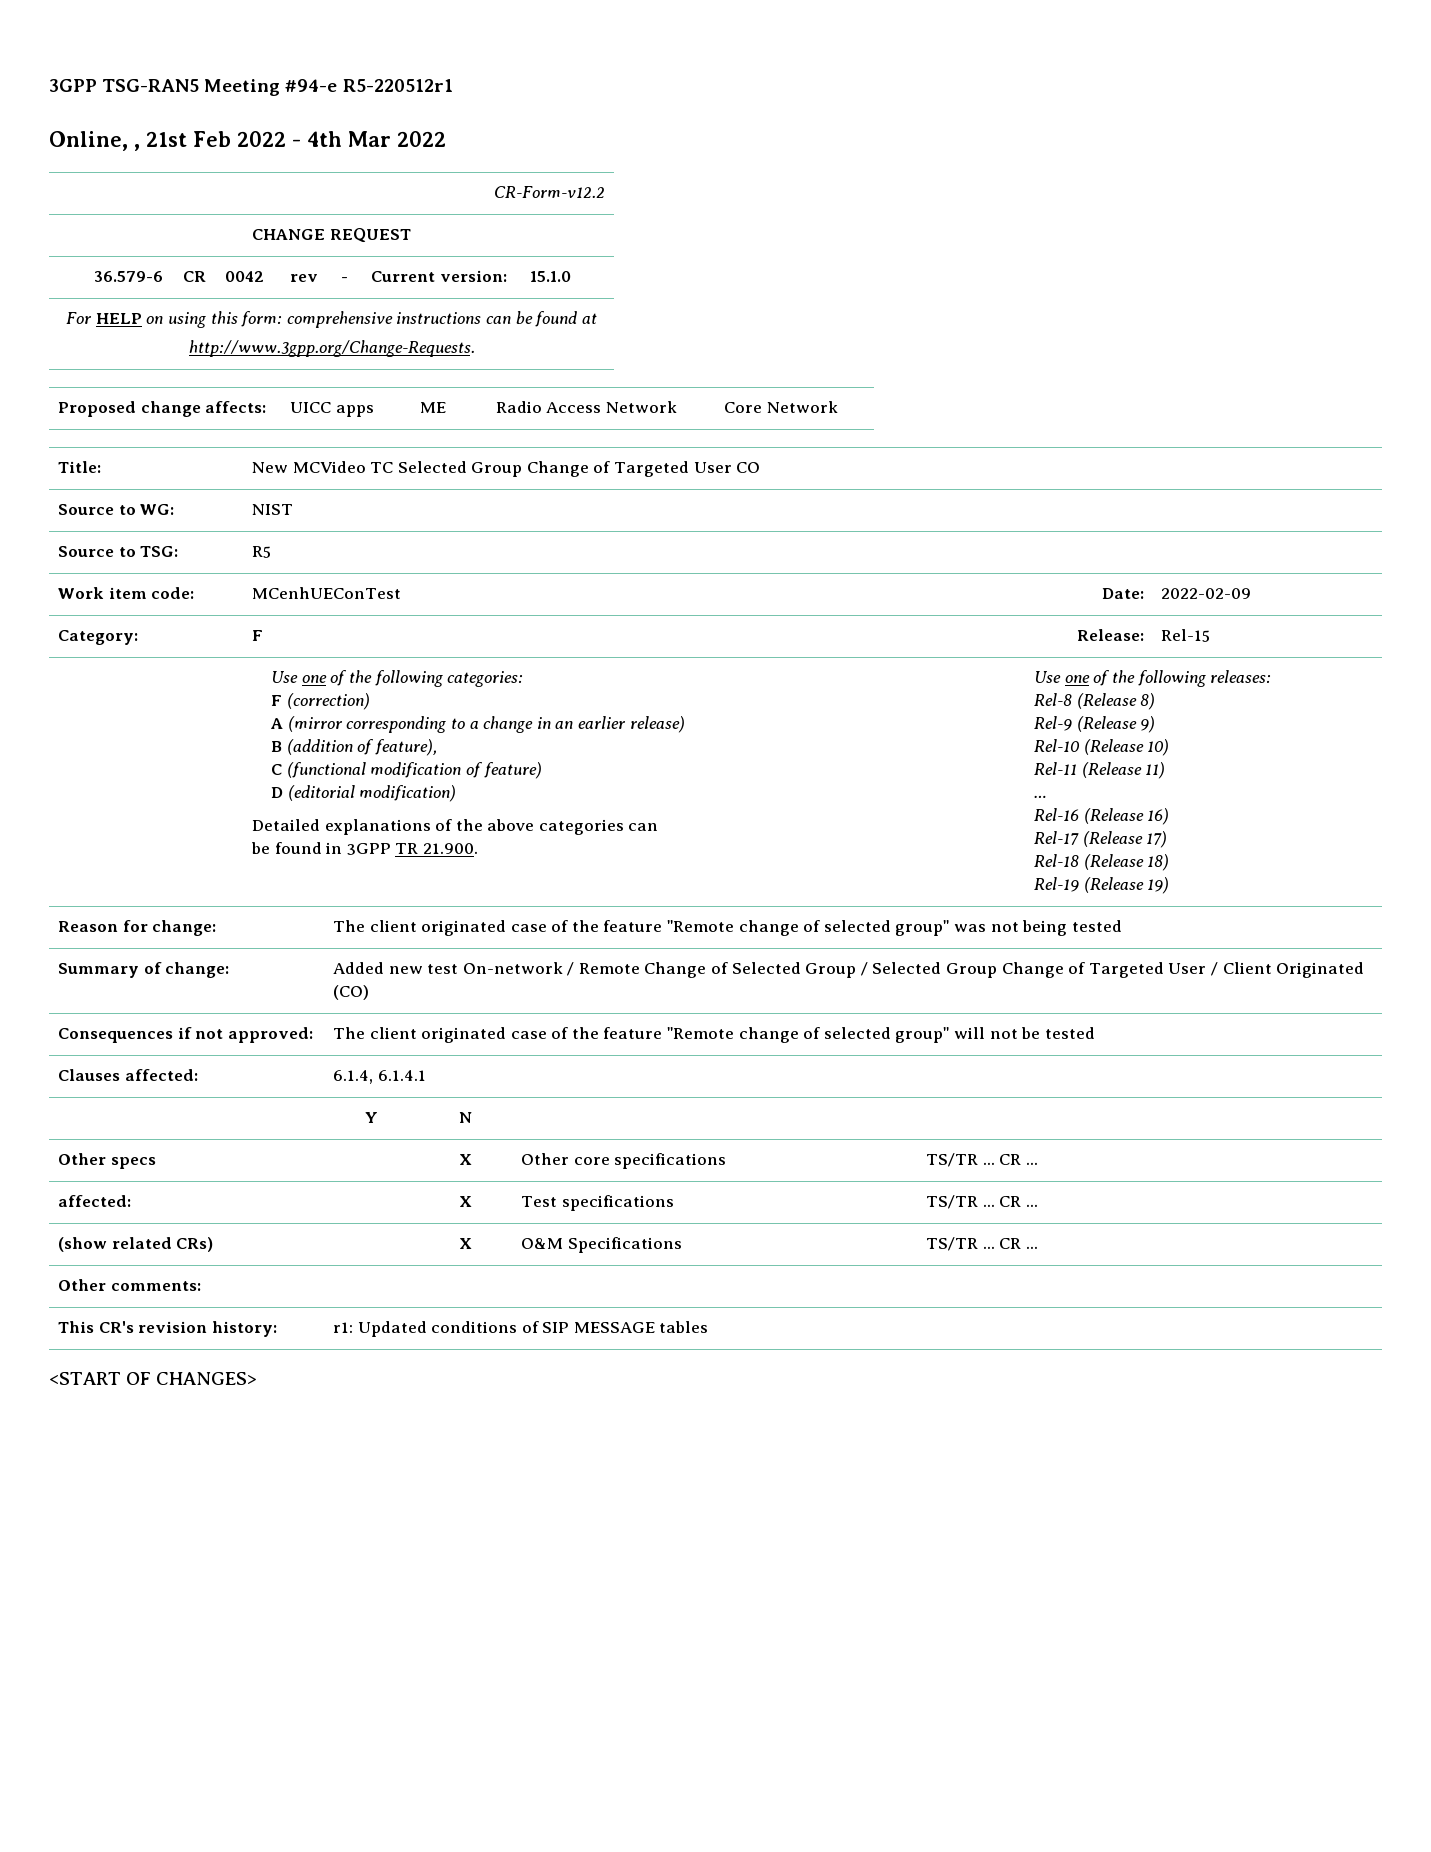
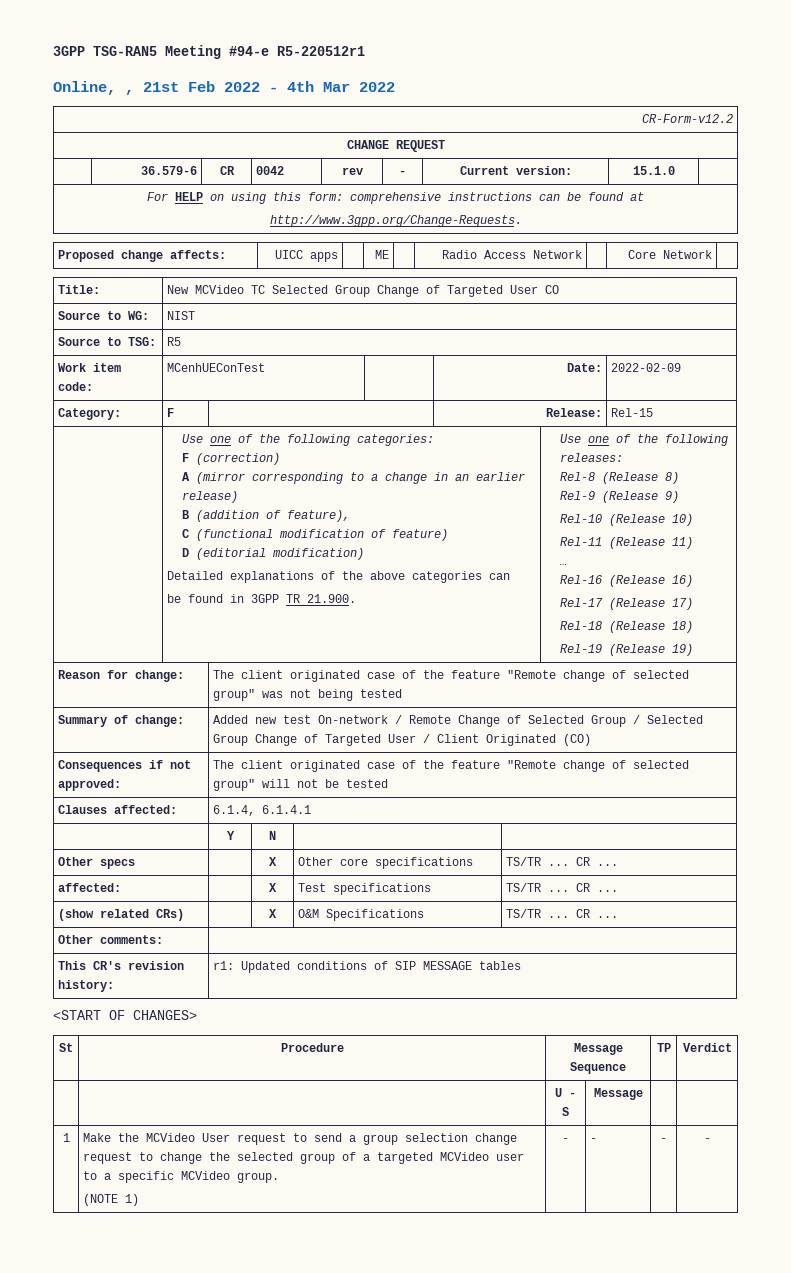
+ St | Procedure | Message Sequence | TP | Verdict
+ | | U - S | Message | |
+ 1 | Make the MCVideo User request to send a group selection change request to change the selected group of a targeted MCVideo user to a specific MCVideo group.
+ (NOTE 1) | - | - | - | -

